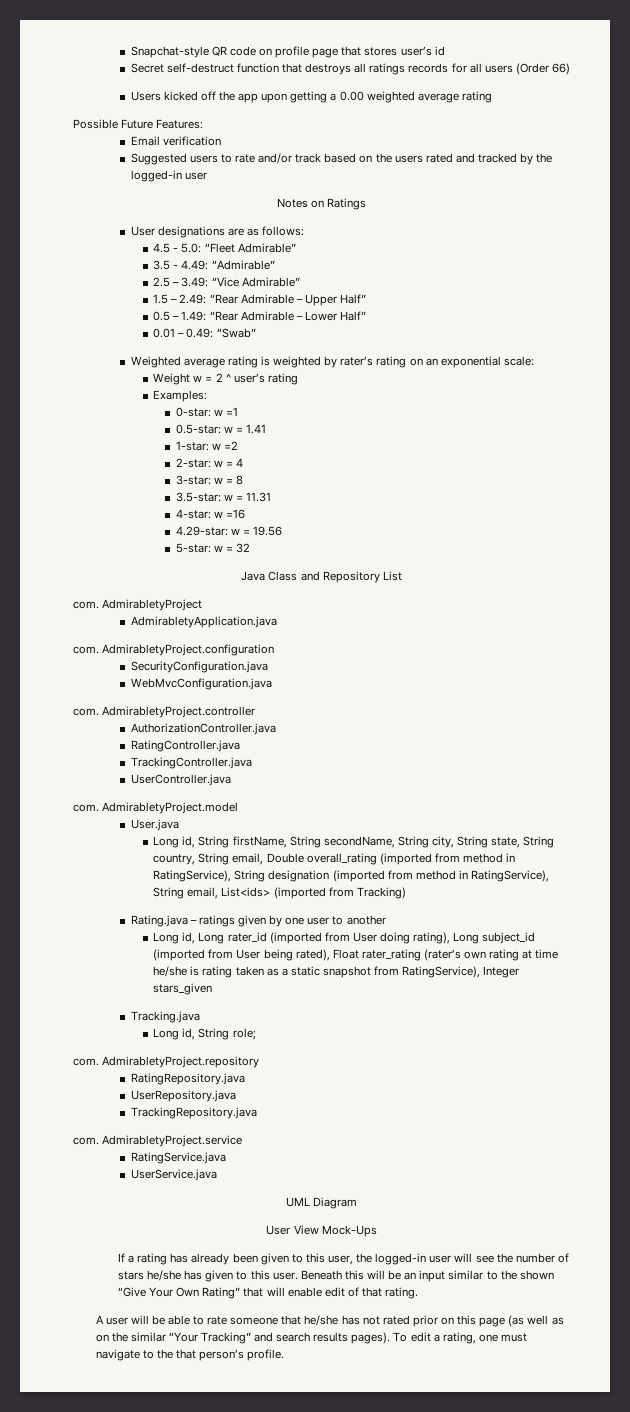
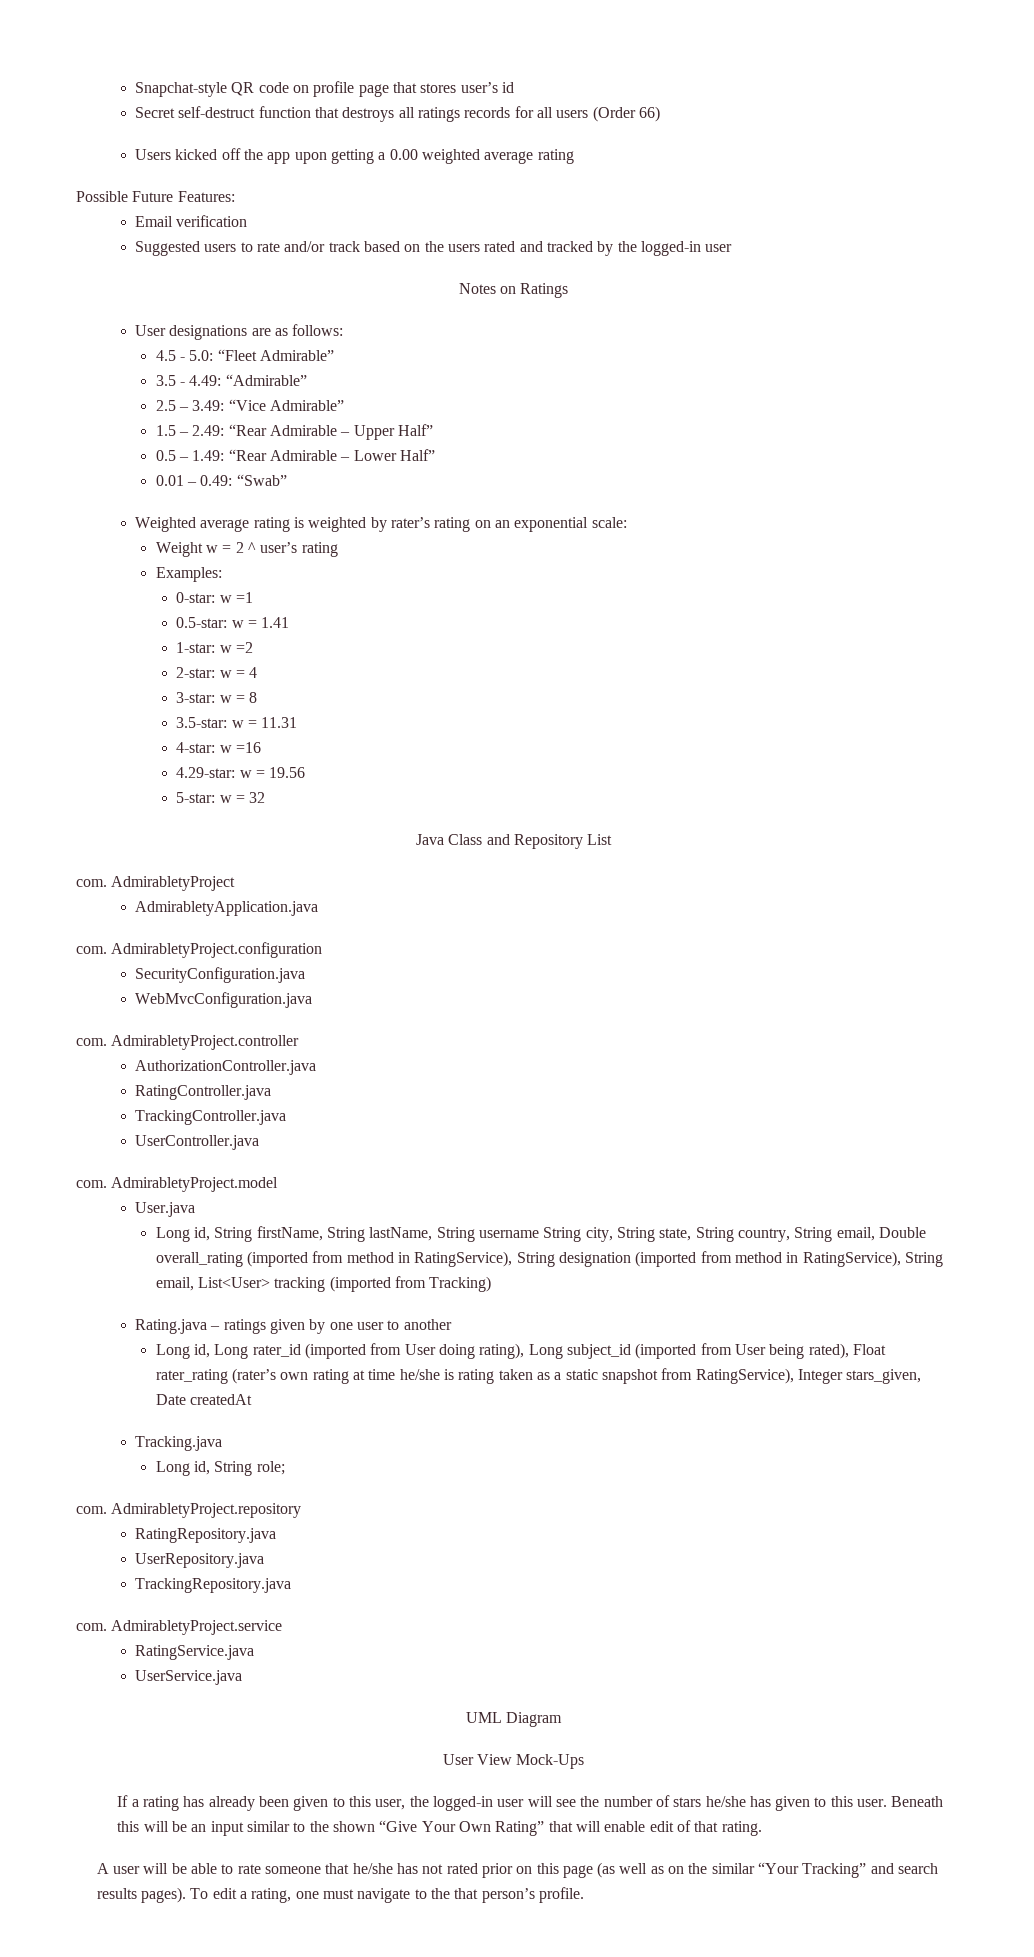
- Long id, String firstName, String secondName, String city, String state, String country, String email, Double overall_rating (imported from method in RatingService), String designation (imported from method in RatingService), String email, List<ids> (imported from Tracking)
+ Long id, String firstName, String lastName, String username String city, String state, String country, String email, Double overall_rating (imported from method in RatingService), String designation (imported from method in RatingService), String email, List<User> tracking (imported from Tracking)
- Long id, Long rater_id (imported from User doing rating), Long subject_id (imported from User being rated), Float rater_rating (rater’s own rating at time he/she is rating taken as a static snapshot from RatingService), Integer stars_given
+ Long id, Long rater_id (imported from User doing rating), Long subject_id (imported from User being rated), Float rater_rating (rater’s own rating at time he/she is rating taken as a static snapshot from RatingService), Integer stars_given, Date createdAt

